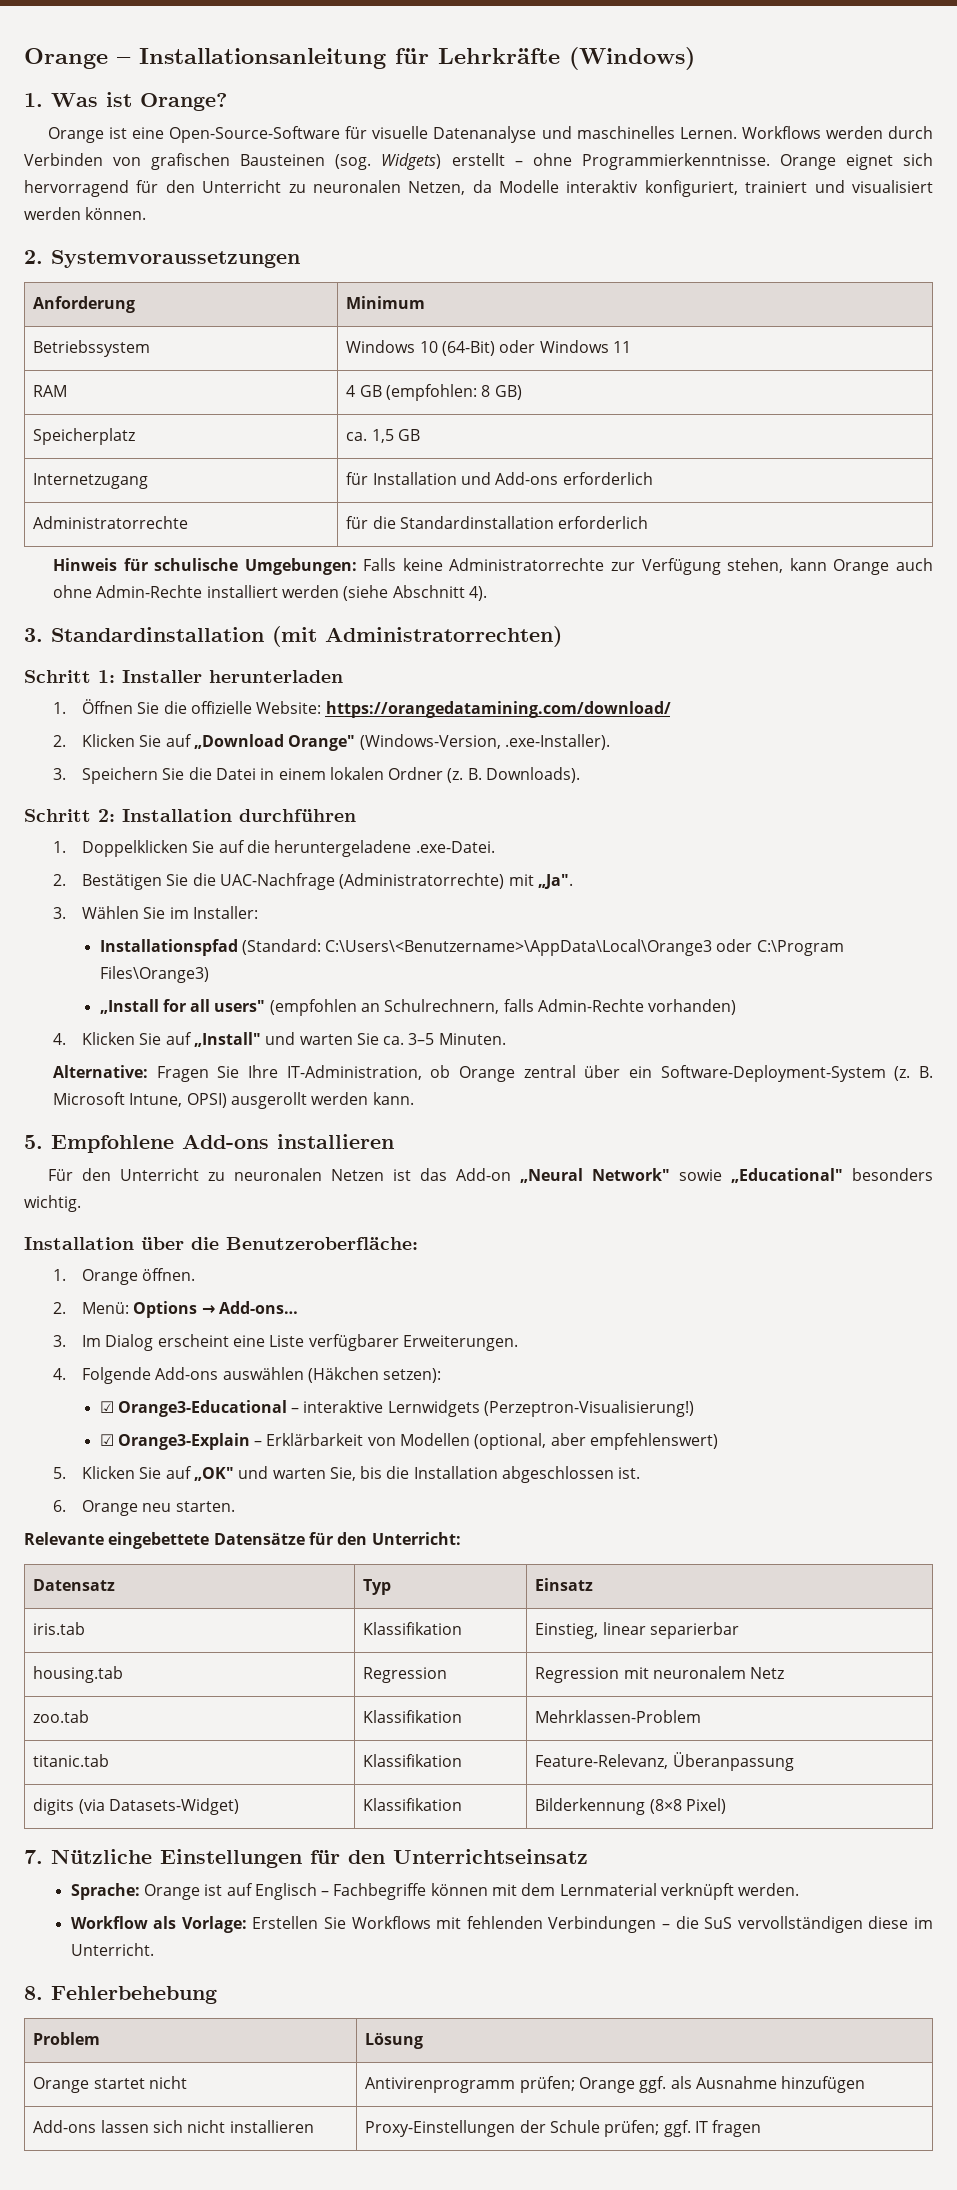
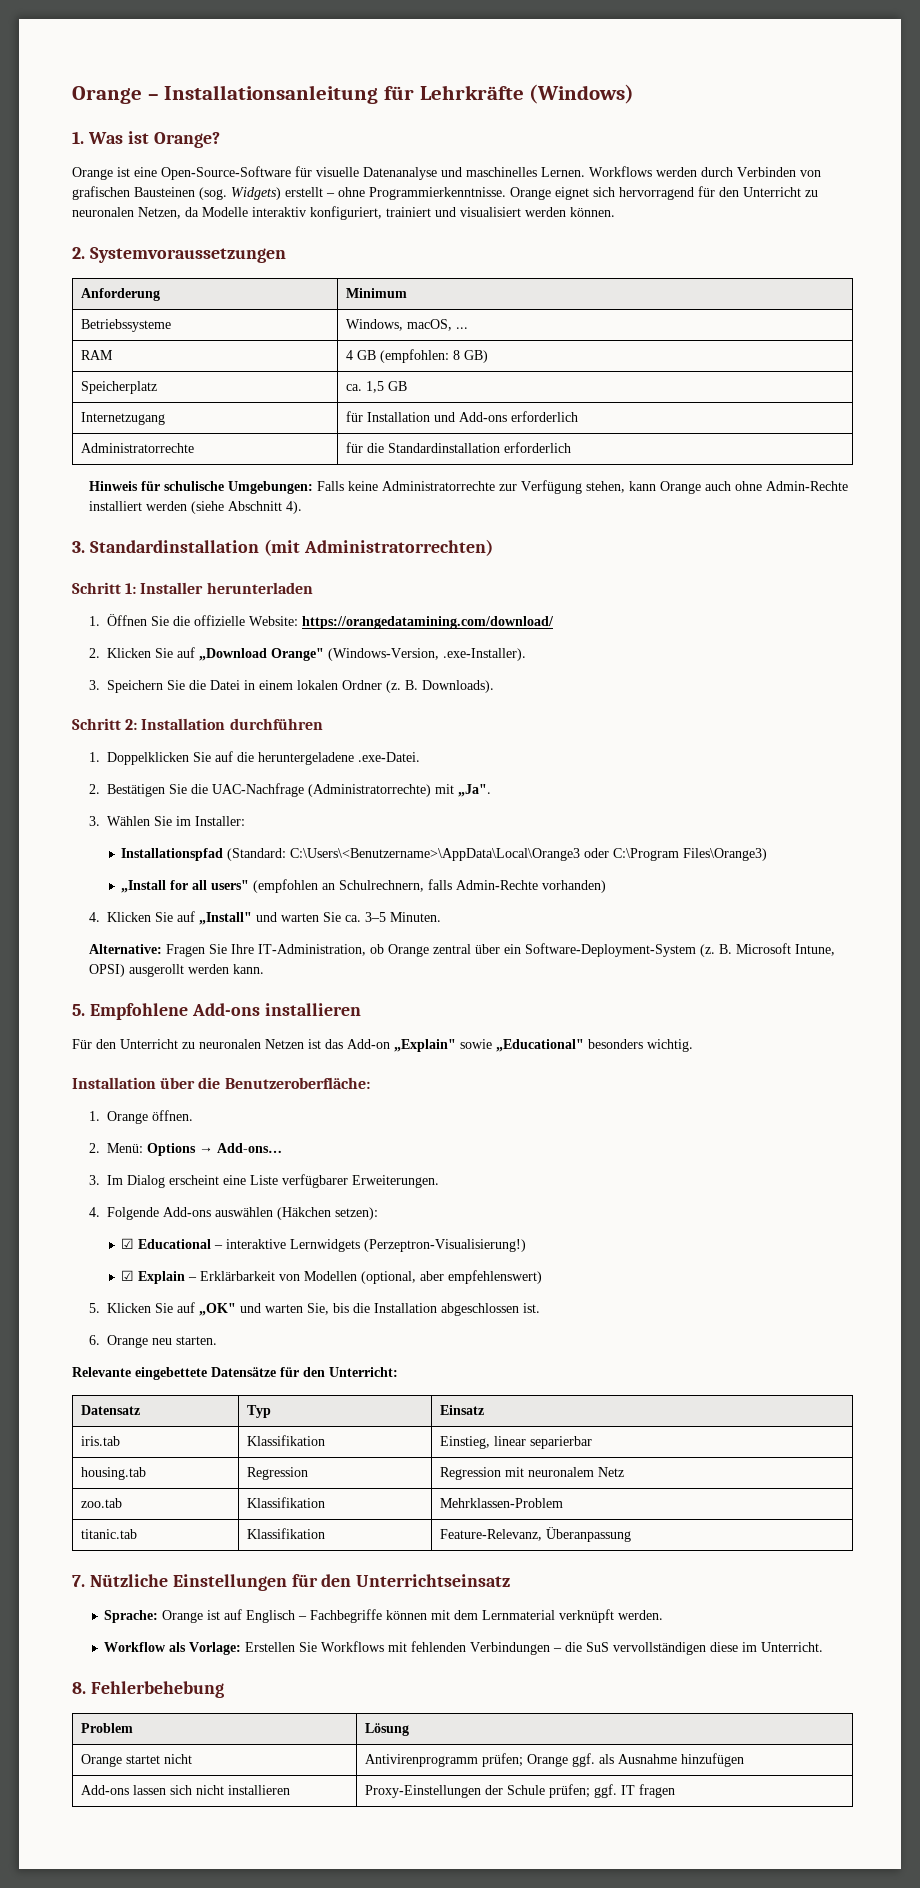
- Betriebssystem | Windows 10 (64-Bit) oder Windows 11
+ Betriebssysteme | Windows, macOS, ...
- Für den Unterricht zu neuronalen Netzen ist das Add-on „Neural Network" sowie „Educational" besonders wichtig.
+ Für den Unterricht zu neuronalen Netzen ist das Add-on „Explain" sowie „Educational" besonders wichtig.
- ☑ Orange3-Educational – interaktive Lernwidgets (Perzeptron-Visualisierung!)
+ ☑ Educational – interaktive Lernwidgets (Perzeptron-Visualisierung!)
- ☑ Orange3-Explain – Erklärbarkeit von Modellen (optional, aber empfehlenswert)
+ ☑ Explain – Erklärbarkeit von Modellen (optional, aber empfehlenswert)
- digits (via Datasets-Widget) | Klassifikation | Bilderkennung (8×8 Pixel)

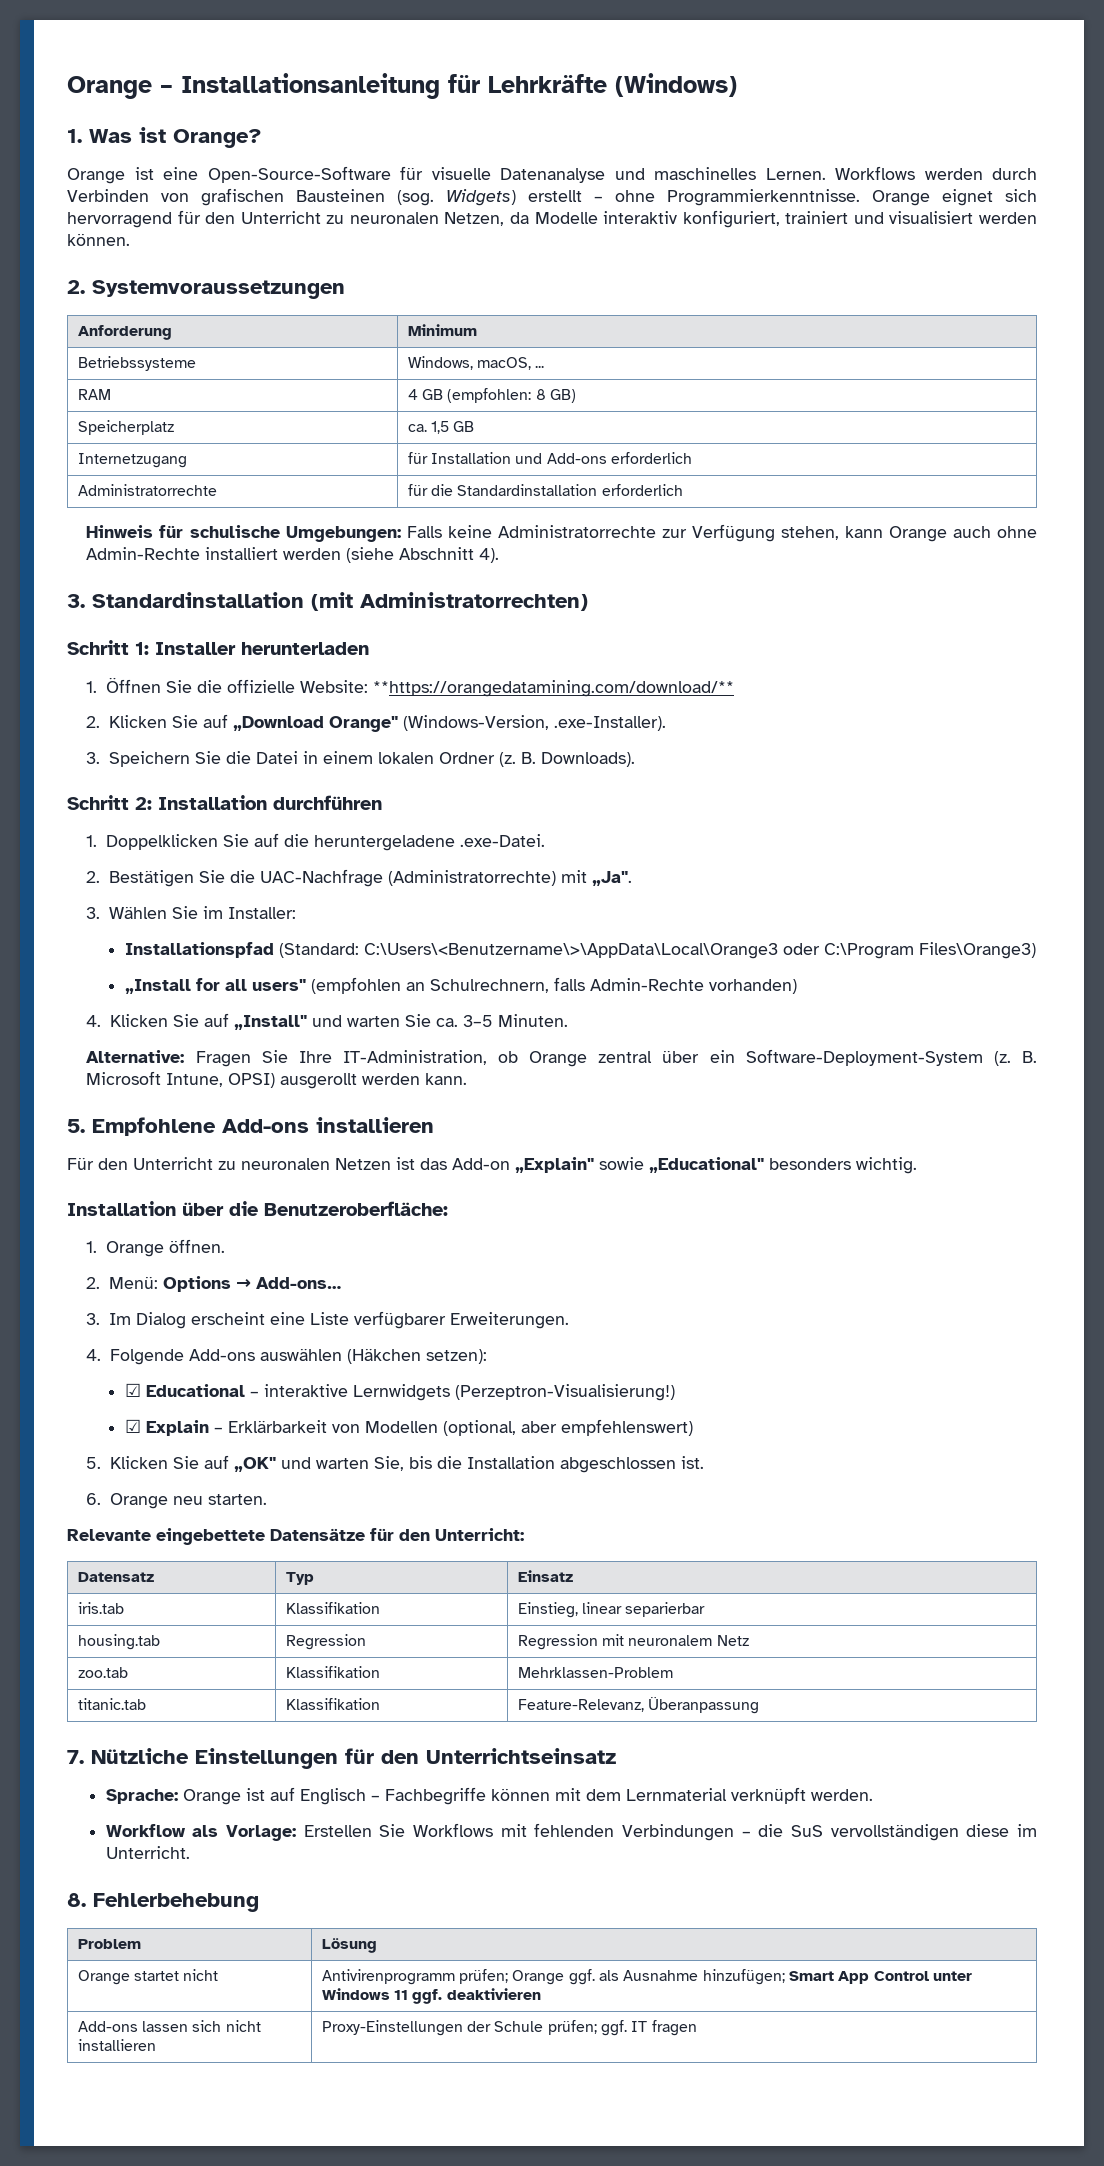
- 1. Öffnen Sie die offizielle Website: https://orangedatamining.com/download/
+ 1. Öffnen Sie die offizielle Website: **https://orangedatamining.com/download/**
- Installationspfad (Standard: C:\Users\<Benutzername>\AppData\Local\Orange3 oder C:\Program Files\Orange3)
+ Installationspfad (Standard: C:\Users\<Benutzername\>\AppData\Local\Orange3 oder C:\Program Files\Orange3)
- Orange startet nicht | Antivirenprogramm prüfen; Orange ggf. als Ausnahme hinzufügen
+ Orange startet nicht | Antivirenprogramm prüfen; Orange ggf. als Ausnahme hinzufügen; Smart App Control unter Windows 11 ggf. deaktivieren

